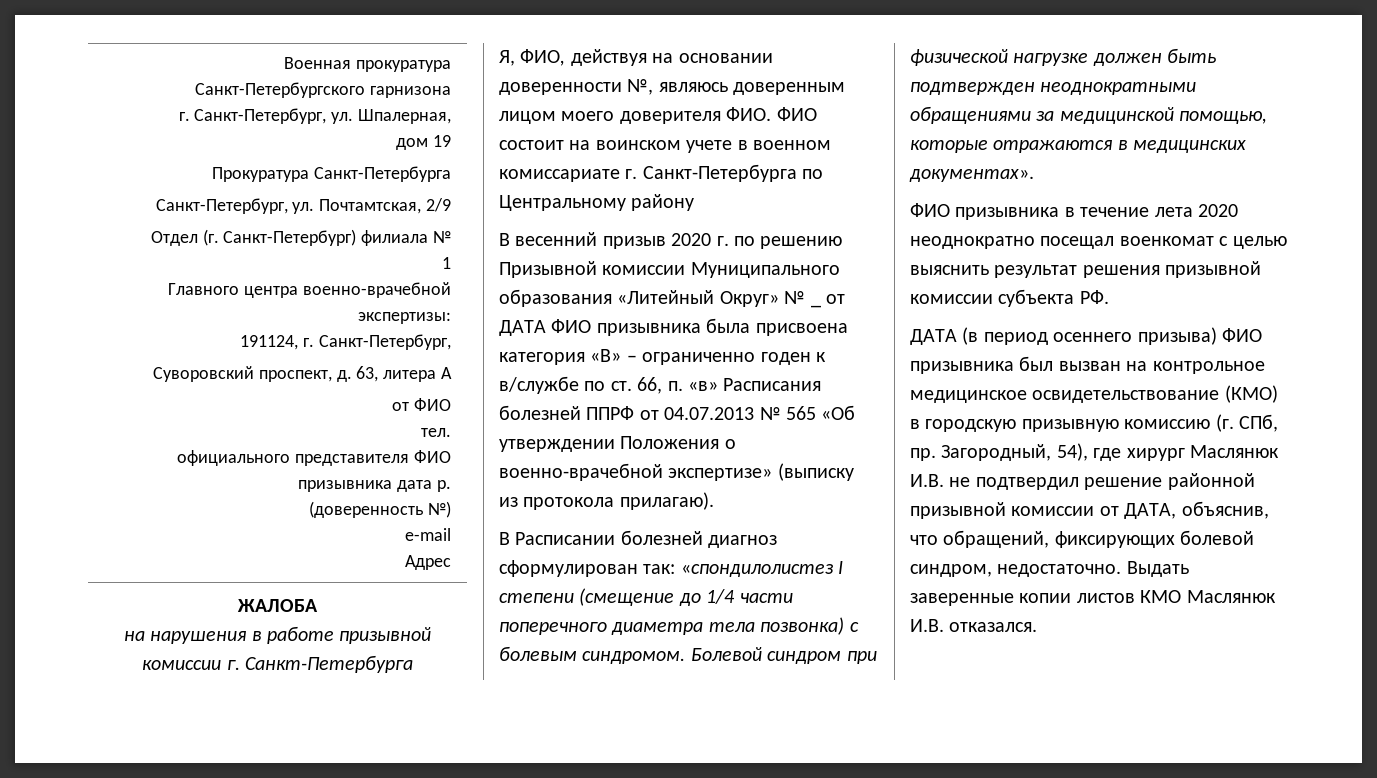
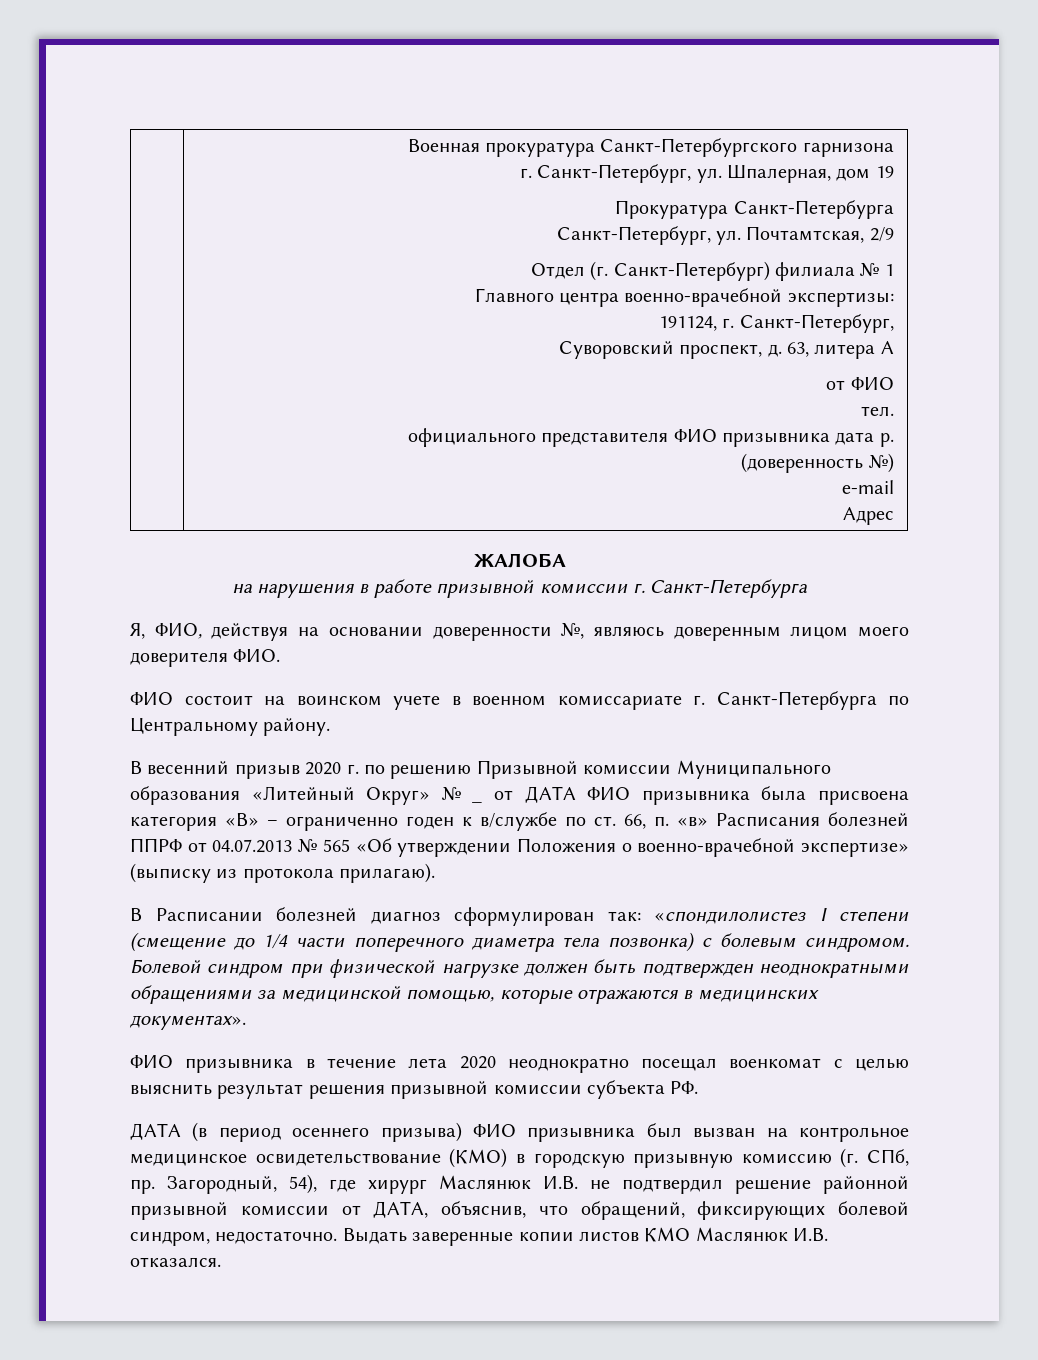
- Я, ФИО, действуя на основании доверенности №, являюсь доверенным лицом моего доверителя ФИО. ФИО состоит на воинском учете в военном комиссариате г. Санкт-Петербурга по Центральному району
+ Я, ФИО, действуя на основании доверенности №, являюсь доверенным лицом моего доверителя ФИО.
+ ФИО состоит на воинском учете в военном комиссариате г. Санкт-Петербурга по Центральному району.

